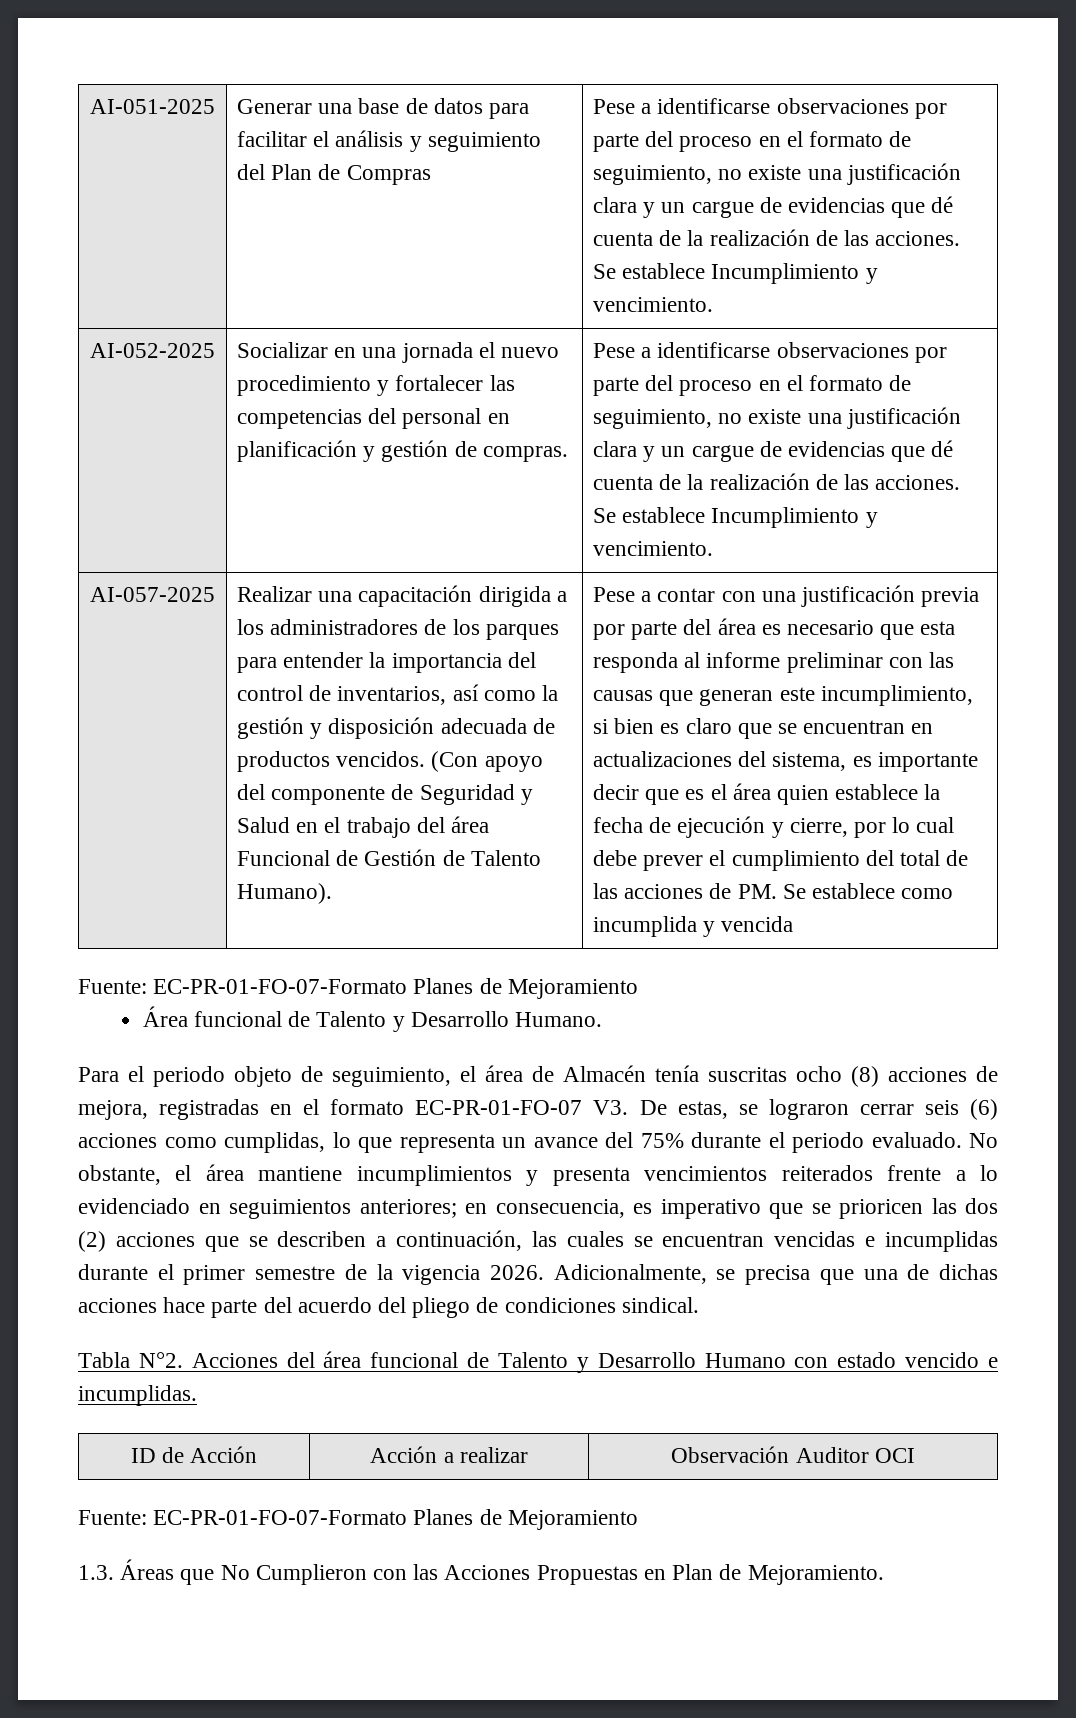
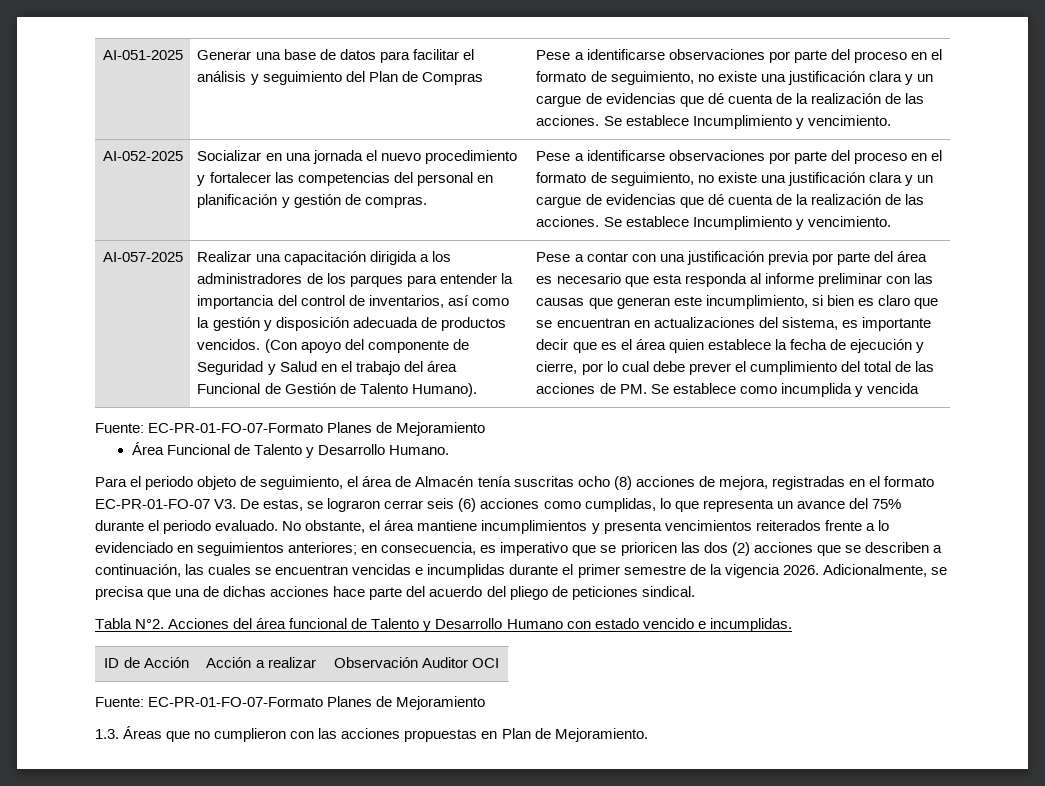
- Área funcional de Talento y Desarrollo Humano.
+ Área Funcional de Talento y Desarrollo Humano.
- Adicionalmente, se precisa que una de dichas acciones hace parte del acuerdo del pliego de condiciones sindical.
+ Adicionalmente, se precisa que una de dichas acciones hace parte del acuerdo del pliego de peticiones sindical.
- 1.3. Áreas que No Cumplieron con las Acciones Propuestas en Plan de Mejoramiento.
+ 1.3. Áreas que no cumplieron con las acciones propuestas en Plan de Mejoramiento.

